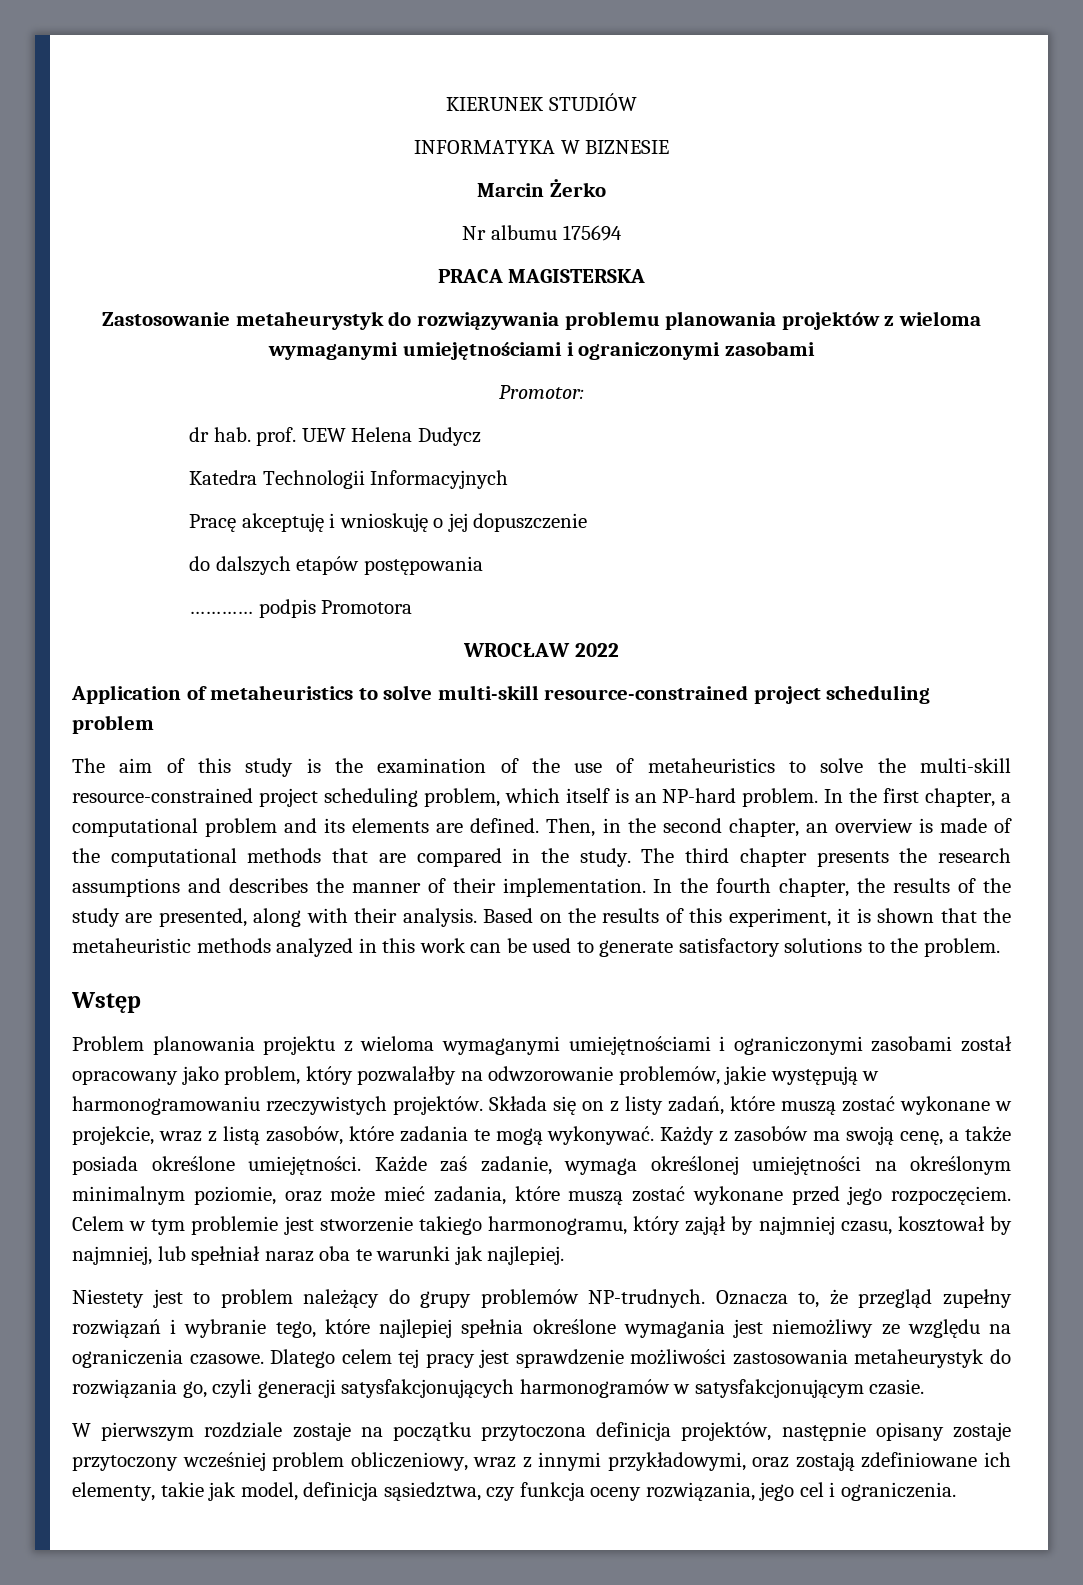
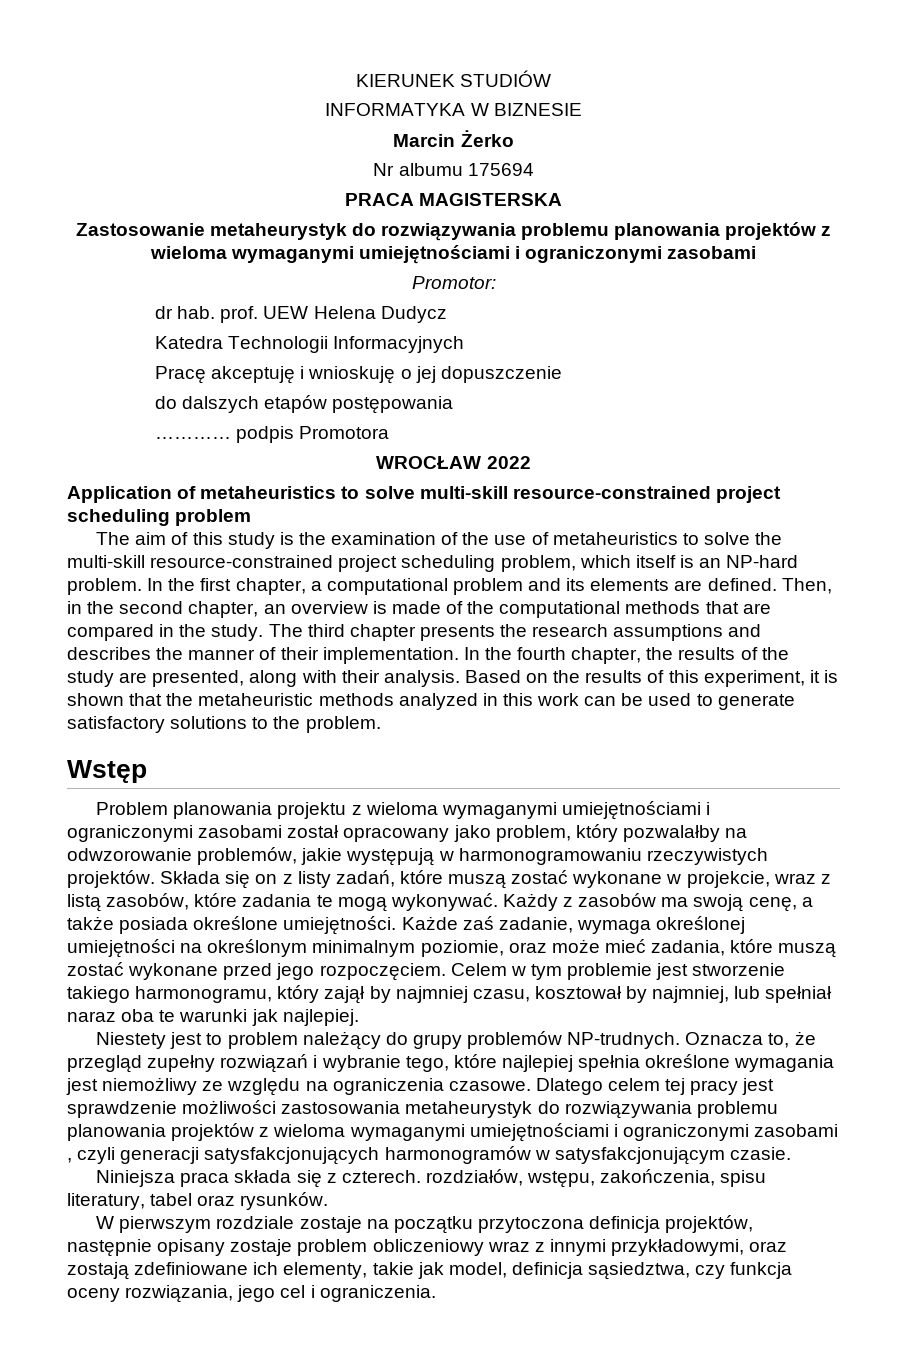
- Dlatego celem tej pracy jest sprawdzenie możliwości zastosowania metaheurystyk do rozwiązania go, czyli generacji satysfakcjonujących harmonogramów w satysfakcjonującym czasie.
+ Dlatego celem tej pracy jest sprawdzenie możliwości zastosowania metaheurystyk do rozwiązywania problemu planowania projektów z wieloma wymaganymi umiejętnościami i ograniczonymi zasobami , czyli generacji satysfakcjonujących harmonogramów w satysfakcjonującym czasie.
+ Niniejsza praca składa się z czterech. rozdziałów, wstępu, zakończenia, spisu literatury, tabel oraz rysunków.
- W pierwszym rozdziale zostaje na początku przytoczona definicja projektów, następnie opisany zostaje przytoczony wcześniej problem obliczeniowy, wraz z innymi przykładowymi, oraz zostają zdefiniowane ich elementy, takie jak model, definicja sąsiedztwa, czy funkcja oceny rozwiązania, jego cel i ograniczenia.
+ W pierwszym rozdziale zostaje na początku przytoczona definicja projektów, następnie opisany zostaje problem obliczeniowy wraz z innymi przykładowymi, oraz zostają zdefiniowane ich elementy, takie jak model, definicja sąsiedztwa, czy funkcja oceny rozwiązania, jego cel i ograniczenia.

